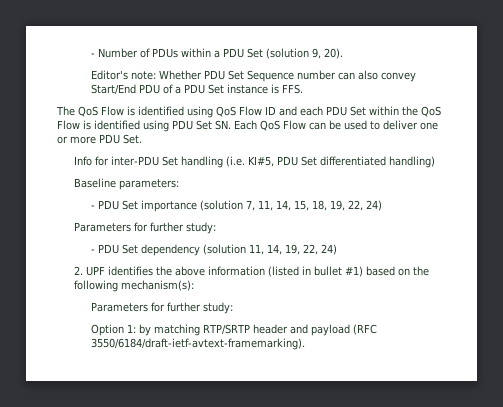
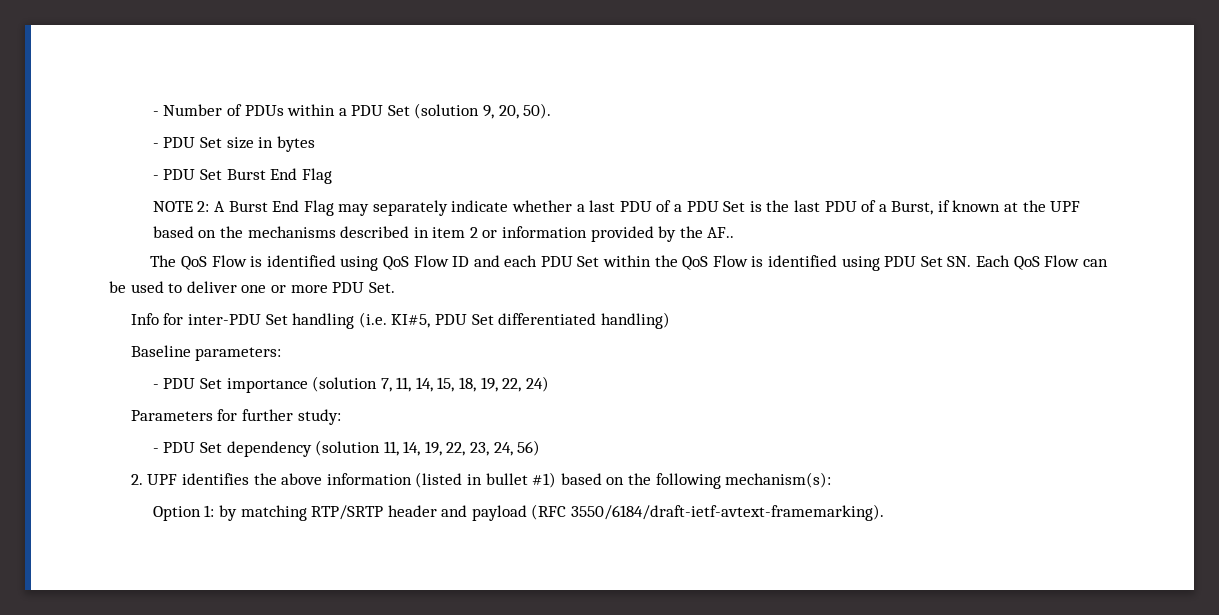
- - Number of PDUs within a PDU Set (solution 9, 20).
- Editor's note: Whether PDU Set Sequence number can also convey Start/End PDU of a PDU Set instance is FFS.
+ - Number of PDUs within a PDU Set (solution 9, 20, 50).
+ - PDU Set size in bytes
+ - PDU Set Burst End Flag
+ NOTE 2: A Burst End Flag may separately indicate whether a last PDU of a PDU Set is the last PDU of a Burst, if known at the UPF based on the mechanisms described in item 2 or information provided by the AF..
- - PDU Set dependency (solution 11, 14, 19, 22, 24)
+ - PDU Set dependency (solution 11, 14, 19, 22, 23, 24, 56)
  2. UPF identifies the above information (listed in bullet #1) based on the following mechanism(s):
- Parameters for further study:

